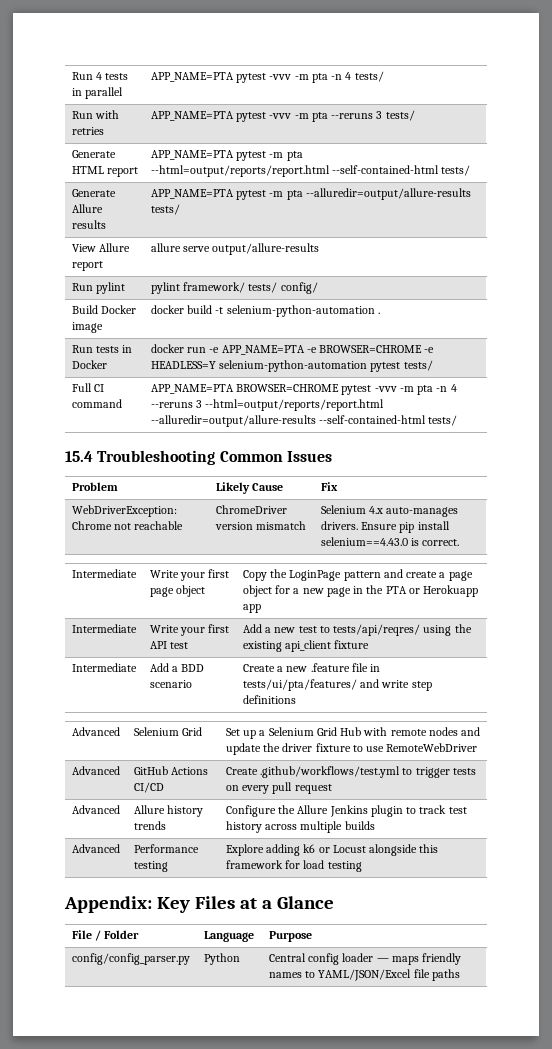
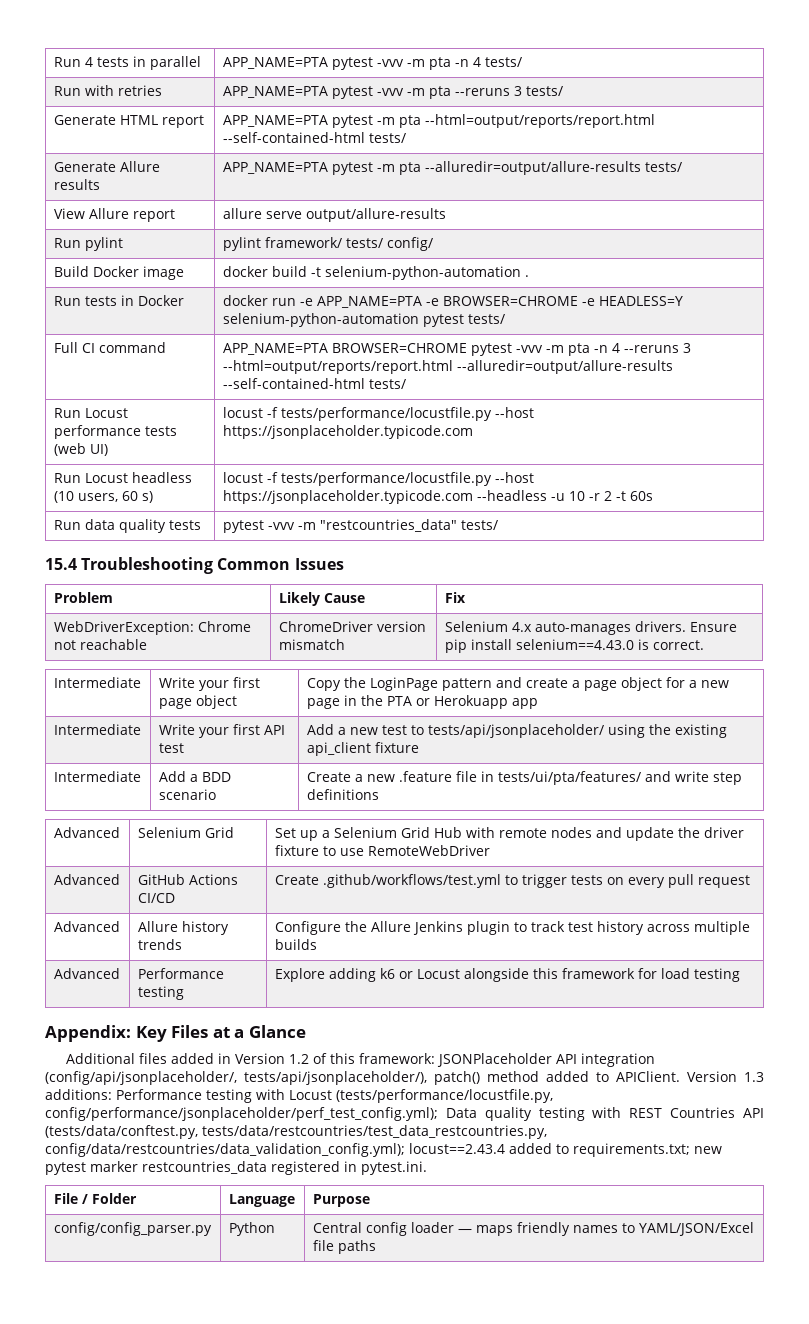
+ Run Locust performance tests (web UI) | locust -f tests/performance/locustfile.py --host https://jsonplaceholder.typicode.com
+ Run Locust headless (10 users, 60 s) | locust -f tests/performance/locustfile.py --host https://jsonplaceholder.typicode.com --headless -u 10 -r 2 -t 60s
+ Run data quality tests | pytest -vvv -m "restcountries_data" tests/
- Intermediate | Write your first API test | Add a new test to tests/api/reqres/ using the existing api_client fixture
+ Intermediate | Write your first API test | Add a new test to tests/api/jsonplaceholder/ using the existing api_client fixture
+ Additional files added in Version 1.2 of this framework: JSONPlaceholder API integration (config/api/jsonplaceholder/, tests/api/jsonplaceholder/), patch() method added to APIClient. Version 1.3 additions: Performance testing with Locust (tests/performance/locustfile.py, config/performance/jsonplaceholder/perf_test_config.yml); Data quality testing with REST Countries API (tests/data/conftest.py, tests/data/restcountries/test_data_restcountries.py, config/data/restcountries/data_validation_config.yml); locust==2.43.4 added to requirements.txt; new pytest marker restcountries_data registered in pytest.ini.

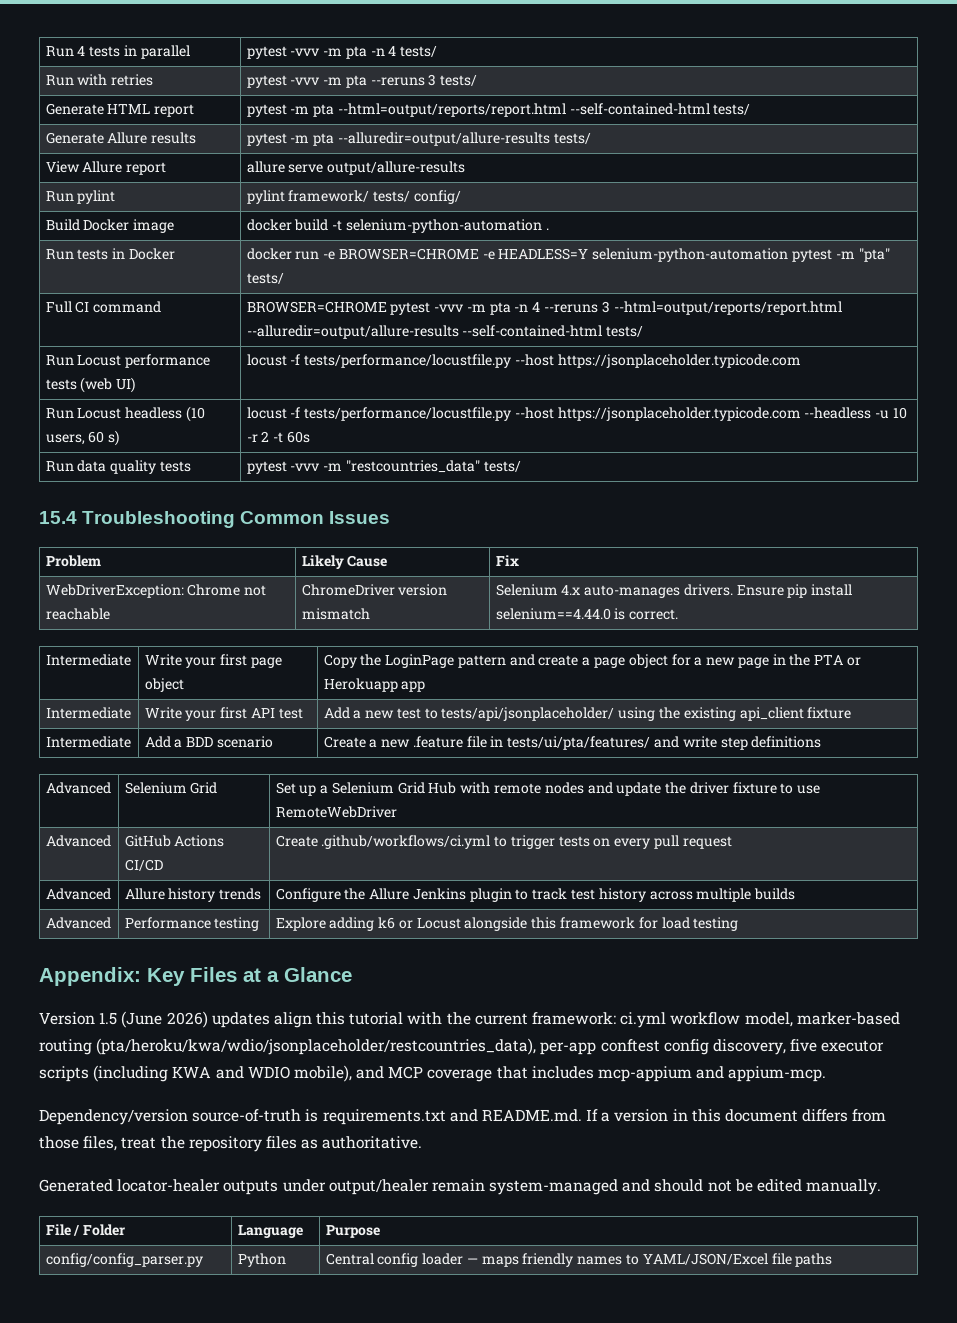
- Run 4 tests in parallel | APP_NAME=PTA pytest -vvv -m pta -n 4 tests/
+ Run 4 tests in parallel | pytest -vvv -m pta -n 4 tests/
- Run with retries | APP_NAME=PTA pytest -vvv -m pta --reruns 3 tests/
+ Run with retries | pytest -vvv -m pta --reruns 3 tests/
- Generate HTML report | APP_NAME=PTA pytest -m pta --html=output/reports/report.html --self-contained-html tests/
+ Generate HTML report | pytest -m pta --html=output/reports/report.html --self-contained-html tests/
- Generate Allure results | APP_NAME=PTA pytest -m pta --alluredir=output/allure-results tests/
+ Generate Allure results | pytest -m pta --alluredir=output/allure-results tests/
- Run tests in Docker | docker run -e APP_NAME=PTA -e BROWSER=CHROME -e HEADLESS=Y selenium-python-automation pytest tests/
+ Run tests in Docker | docker run -e BROWSER=CHROME -e HEADLESS=Y selenium-python-automation pytest -m "pta" tests/
- Full CI command | APP_NAME=PTA BROWSER=CHROME pytest -vvv -m pta -n 4 --reruns 3 --html=output/reports/report.html --alluredir=output/allure-results --self-contained-html tests/
+ Full CI command | BROWSER=CHROME pytest -vvv -m pta -n 4 --reruns 3 --html=output/reports/report.html --alluredir=output/allure-results --self-contained-html tests/
- WebDriverException: Chrome not reachable | ChromeDriver version mismatch | Selenium 4.x auto-manages drivers. Ensure pip install selenium==4.43.0 is correct.
+ WebDriverException: Chrome not reachable | ChromeDriver version mismatch | Selenium 4.x auto-manages drivers. Ensure pip install selenium==4.44.0 is correct.
- Advanced | GitHub Actions CI/CD | Create .github/workflows/test.yml to trigger tests on every pull request
+ Advanced | GitHub Actions CI/CD | Create .github/workflows/ci.yml to trigger tests on every pull request
- Additional files added in Version 1.2 of this framework: JSONPlaceholder API integration (config/api/jsonplaceholder/, tests/api/jsonplaceholder/), patch() method added to APIClient. Version 1.3 additions: Performance testing with Locust (tests/performance/locustfile.py, config/performance/jsonplaceholder/perf_test_config.yml); Data quality testing with REST Countries API (tests/data/conftest.py, tests/data/restcountries/test_data_restcountries.py, config/data/restcountries/data_validation_config.yml); locust==2.43.4 added to requirements.txt; new pytest marker restcountries_data registered in pytest.ini.
+ Version 1.5 (June 2026) updates align this tutorial with the current framework: ci.yml workflow model, marker-based routing (pta/heroku/kwa/wdio/jsonplaceholder/restcountries_data), per-app conftest config discovery, five executor scripts (including KWA and WDIO mobile), and MCP coverage that includes mcp-appium and appium-mcp.
+ Dependency/version source-of-truth is requirements.txt and README.md. If a version in this document differs from those files, treat the repository files as authoritative.
+ Generated locator-healer outputs under output/healer remain system-managed and should not be edited manually.

